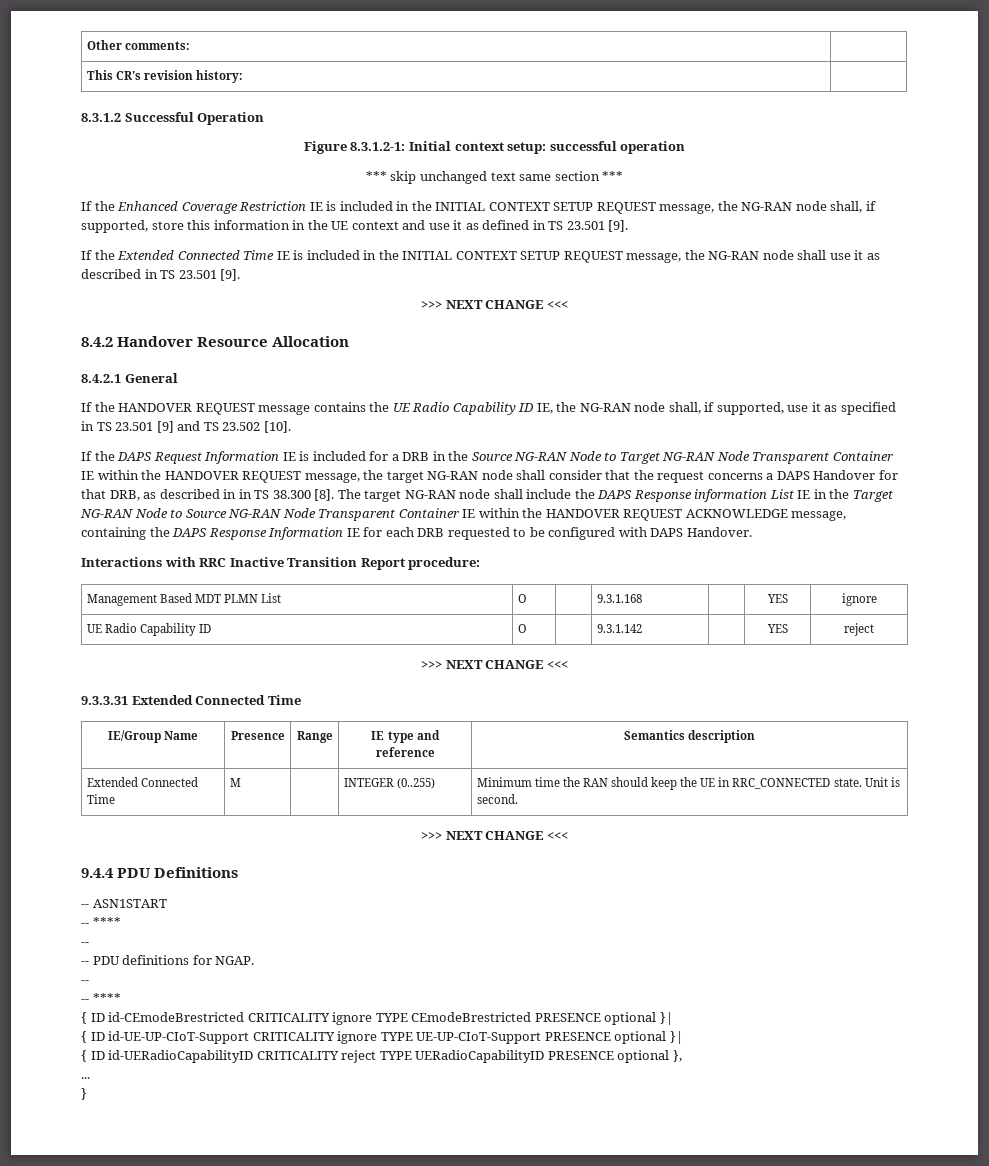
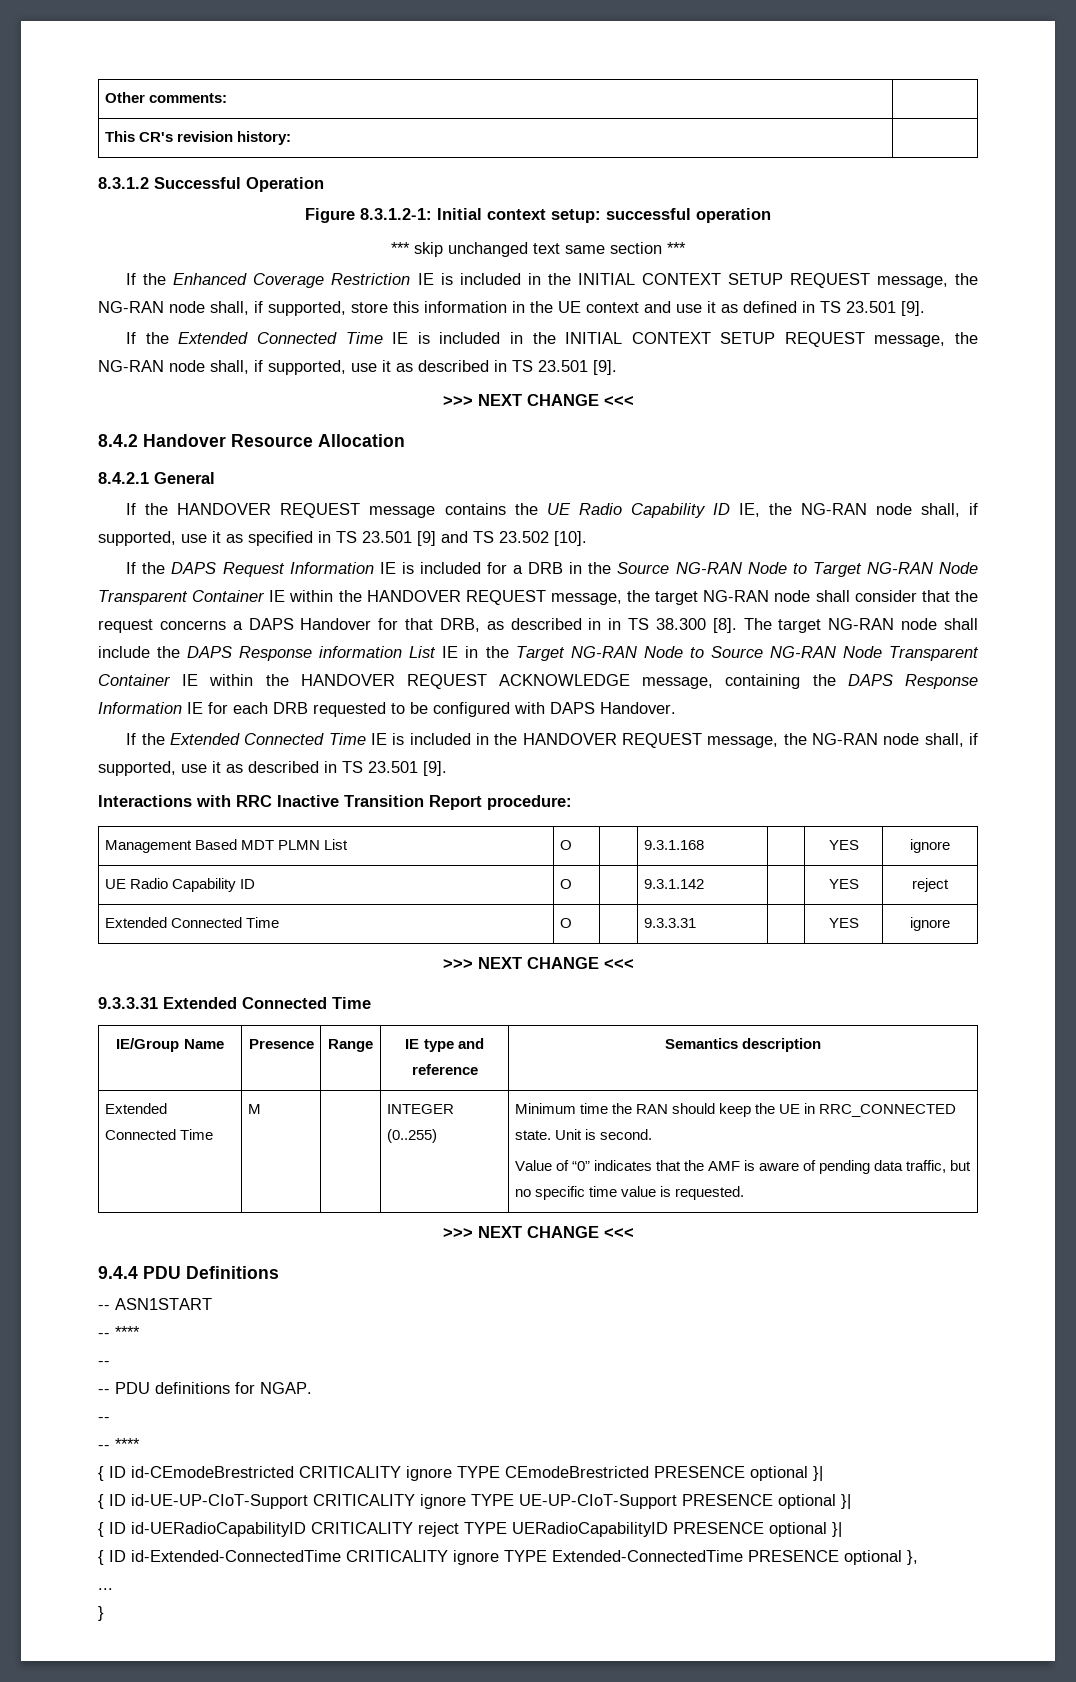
- If the Extended Connected Time IE is included in the INITIAL CONTEXT SETUP REQUEST message, the NG-RAN node shall use it as described in TS 23.501 [9].
+ If the Extended Connected Time IE is included in the INITIAL CONTEXT SETUP REQUEST message, the NG-RAN node shall, if supported, use it as described in TS 23.501 [9].
+ If the Extended Connected Time IE is included in the HANDOVER REQUEST message, the NG-RAN node shall, if supported, use it as described in TS 23.501 [9].
+ Extended Connected Time | O | | 9.3.3.31 | | YES | ignore
  Extended Connected Time | M | | INTEGER (0..255) | Minimum time the RAN should keep the UE in RRC_CONNECTED state. Unit is second.
+ Value of “0” indicates that the AMF is aware of pending data traffic, but no specific time value is requested.
- { ID id-UERadioCapabilityID CRITICALITY reject TYPE UERadioCapabilityID PRESENCE optional },
+ { ID id-UERadioCapabilityID CRITICALITY reject TYPE UERadioCapabilityID PRESENCE optional }|
+ { ID id-Extended-ConnectedTime CRITICALITY ignore TYPE Extended-ConnectedTime PRESENCE optional },

